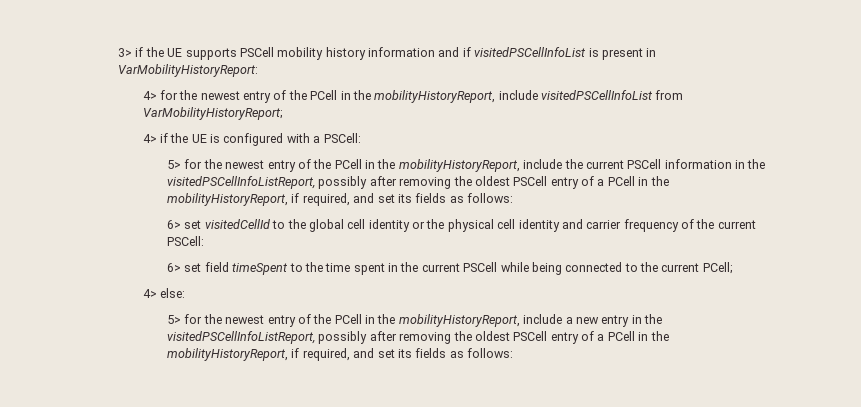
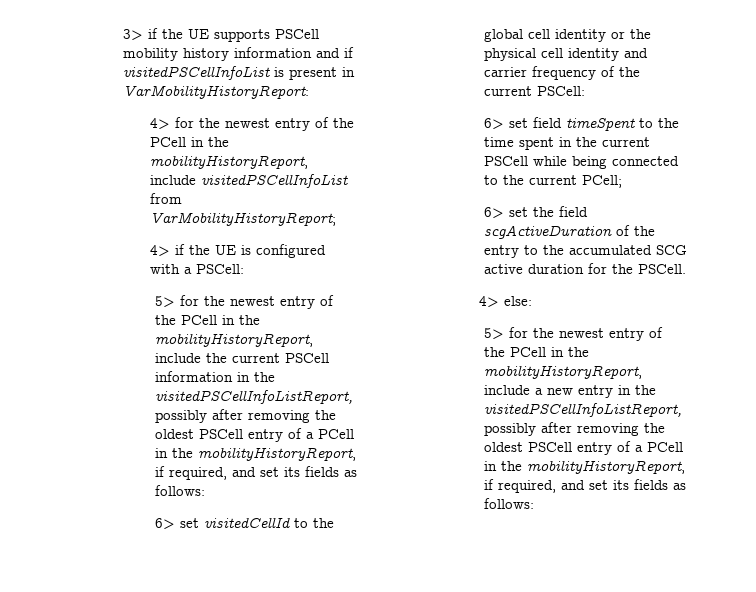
+ 6> set the field scgActiveDuration of the entry to the accumulated SCG active duration for the PSCell.

